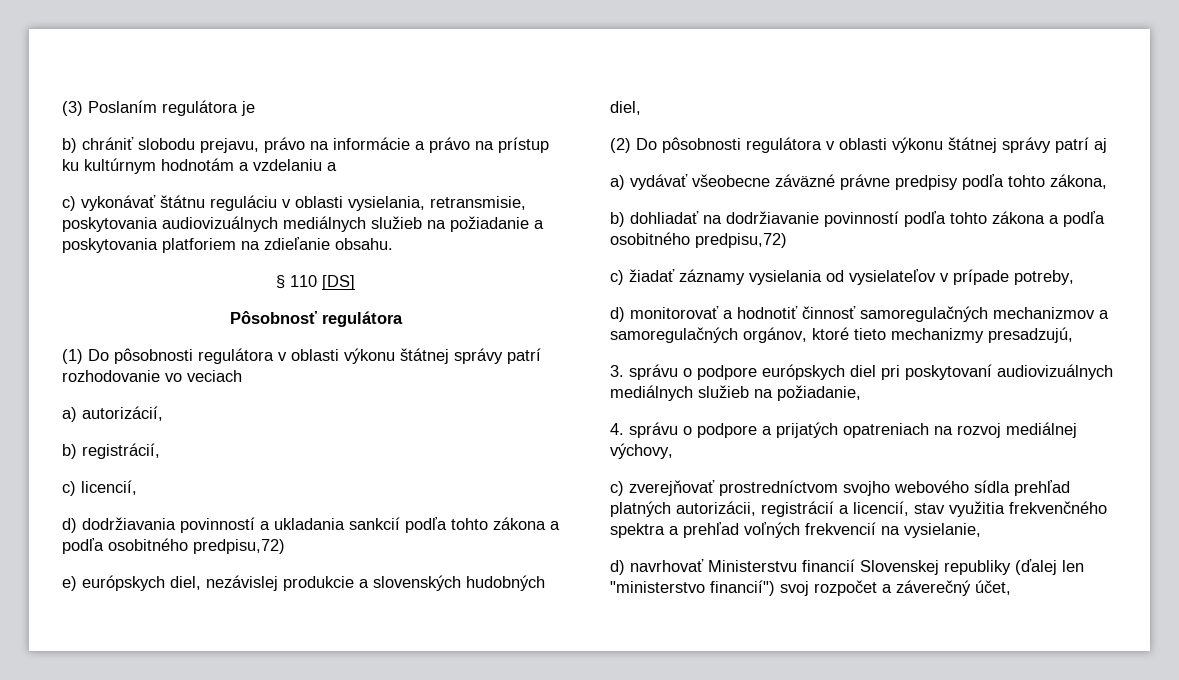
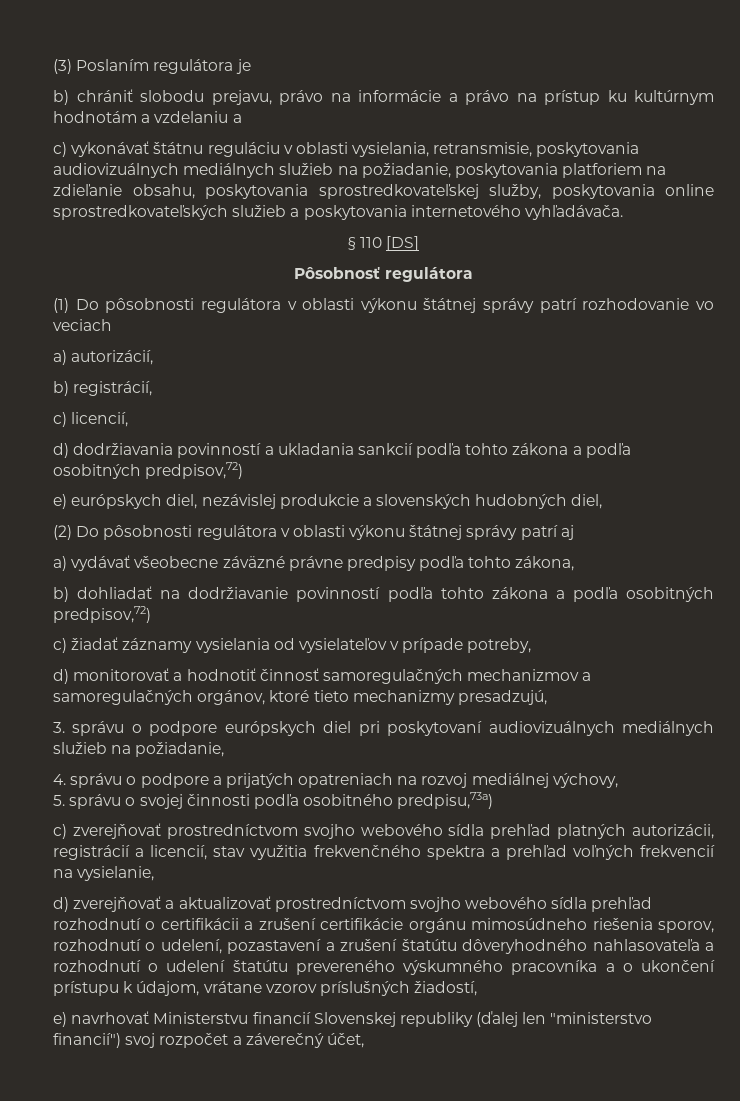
- c) vykonávať štátnu reguláciu v oblasti vysielania, retransmisie, poskytovania audiovizuálnych mediálnych služieb na požiadanie a poskytovania platforiem na zdieľanie obsahu.
+ c) vykonávať štátnu reguláciu v oblasti vysielania, retransmisie, poskytovania audiovizuálnych mediálnych služieb na požiadanie, poskytovania platforiem na zdieľanie obsahu, poskytovania sprostredkovateľskej služby, poskytovania online sprostredkovateľských služieb a poskytovania internetového vyhľadávača.
- d) dodržiavania povinností a ukladania sankcií podľa tohto zákona a podľa osobitného predpisu,72)
+ d) dodržiavania povinností a ukladania sankcií podľa tohto zákona a podľa osobitných predpisov,72)
- b) dohliadať na dodržiavanie povinností podľa tohto zákona a podľa osobitného predpisu,72)
+ b) dohliadať na dodržiavanie povinností podľa tohto zákona a podľa osobitných predpisov,72)
+ 5. správu o svojej činnosti podľa osobitného predpisu,73a)
- d) navrhovať Ministerstvu financií Slovenskej republiky (ďalej len "ministerstvo financií") svoj rozpočet a záverečný účet,
+ d) zverejňovať a aktualizovať prostredníctvom svojho webového sídla prehľad rozhodnutí o certifikácii a zrušení certifikácie orgánu mimosúdneho riešenia sporov, rozhodnutí o udelení, pozastavení a zrušení štatútu dôveryhodného nahlasovateľa a rozhodnutí o udelení štatútu prevereného výskumného pracovníka a o ukončení prístupu k údajom, vrátane vzorov príslušných žiadostí,
+ e) navrhovať Ministerstvu financií Slovenskej republiky (ďalej len "ministerstvo financií") svoj rozpočet a záverečný účet,

